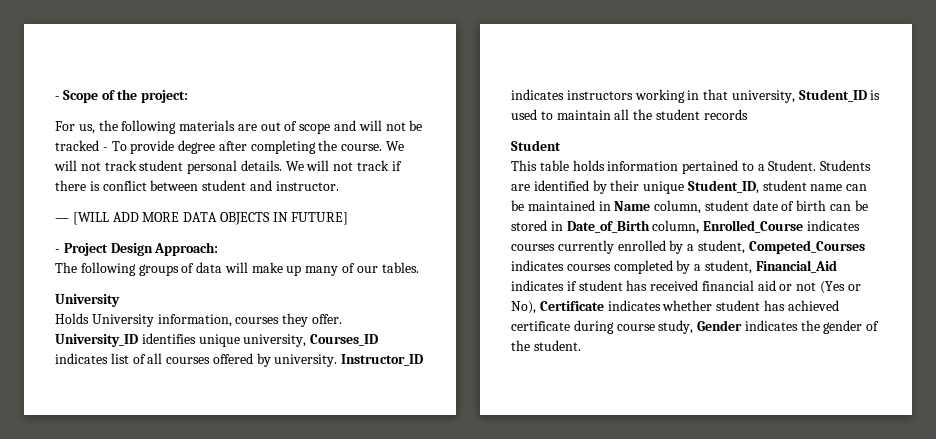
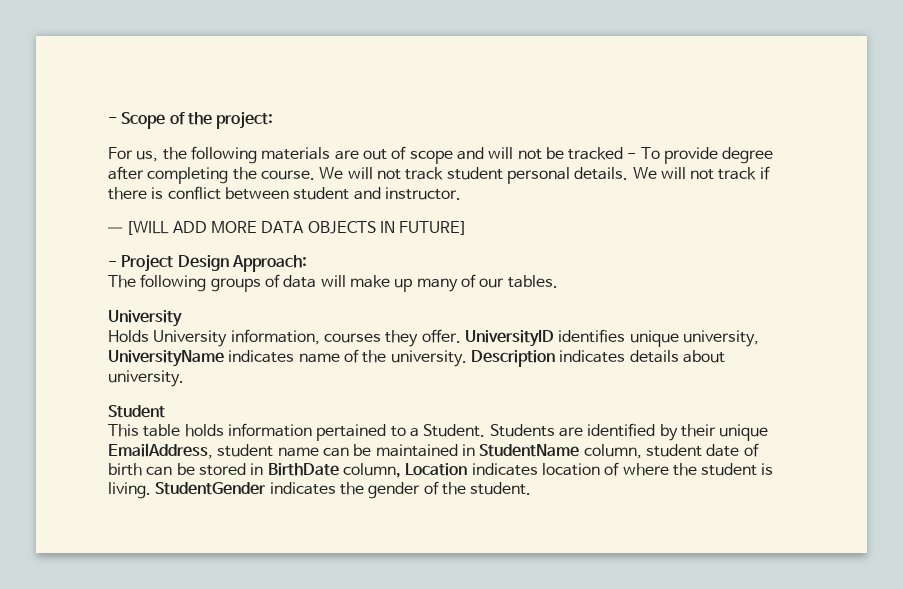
- University_ID identifies unique university, Courses_ID indicates list of all courses offered by university. Instructor_ID indicates instructors working in that university, Student_ID is used to maintain all the student records
+ UniversityID identifies unique university, UniversityName indicates name of the university. Description indicates details about university.
- Students are identified by their unique Student_ID, student name can be maintained in Name column, student date of birth can be stored in Date_of_Birth column, Enrolled_Course indicates courses currently enrolled by a student, Competed_Courses indicates courses completed by a student, Financial_Aid indicates if student has received financial aid or not (Yes or No), Certificate indicates whether student has achieved certificate during course study, Gender indicates the gender of the student.
+ Students are identified by their unique EmailAddress, student name can be maintained in StudentName column, student date of birth can be stored in BirthDate column, Location indicates location of where the student is living. StudentGender indicates the gender of the student.

